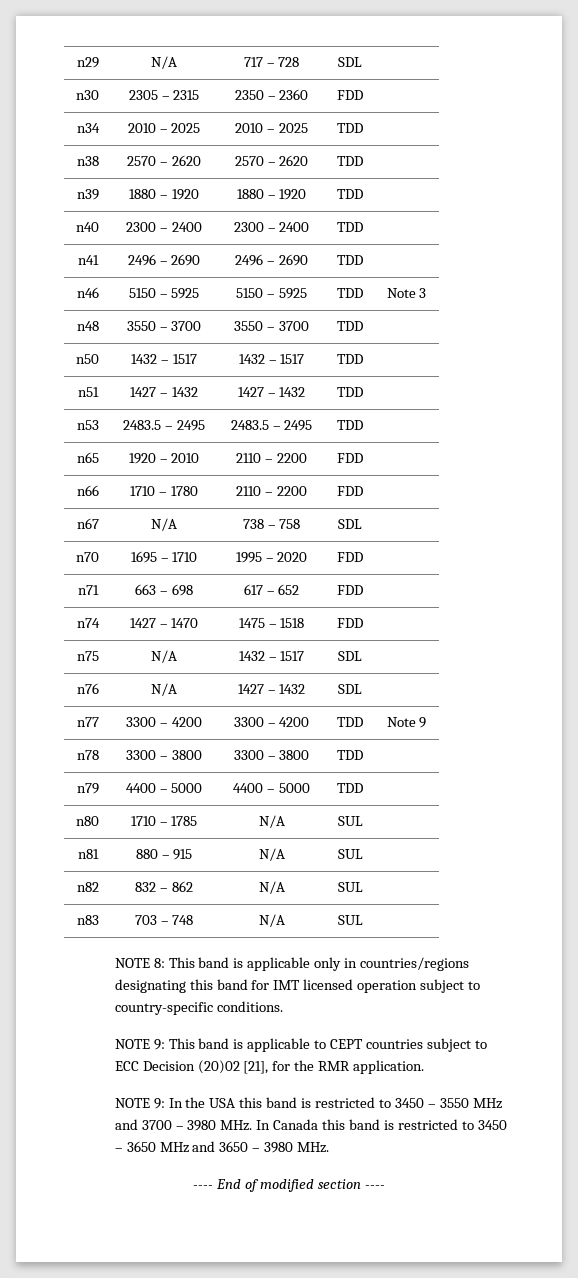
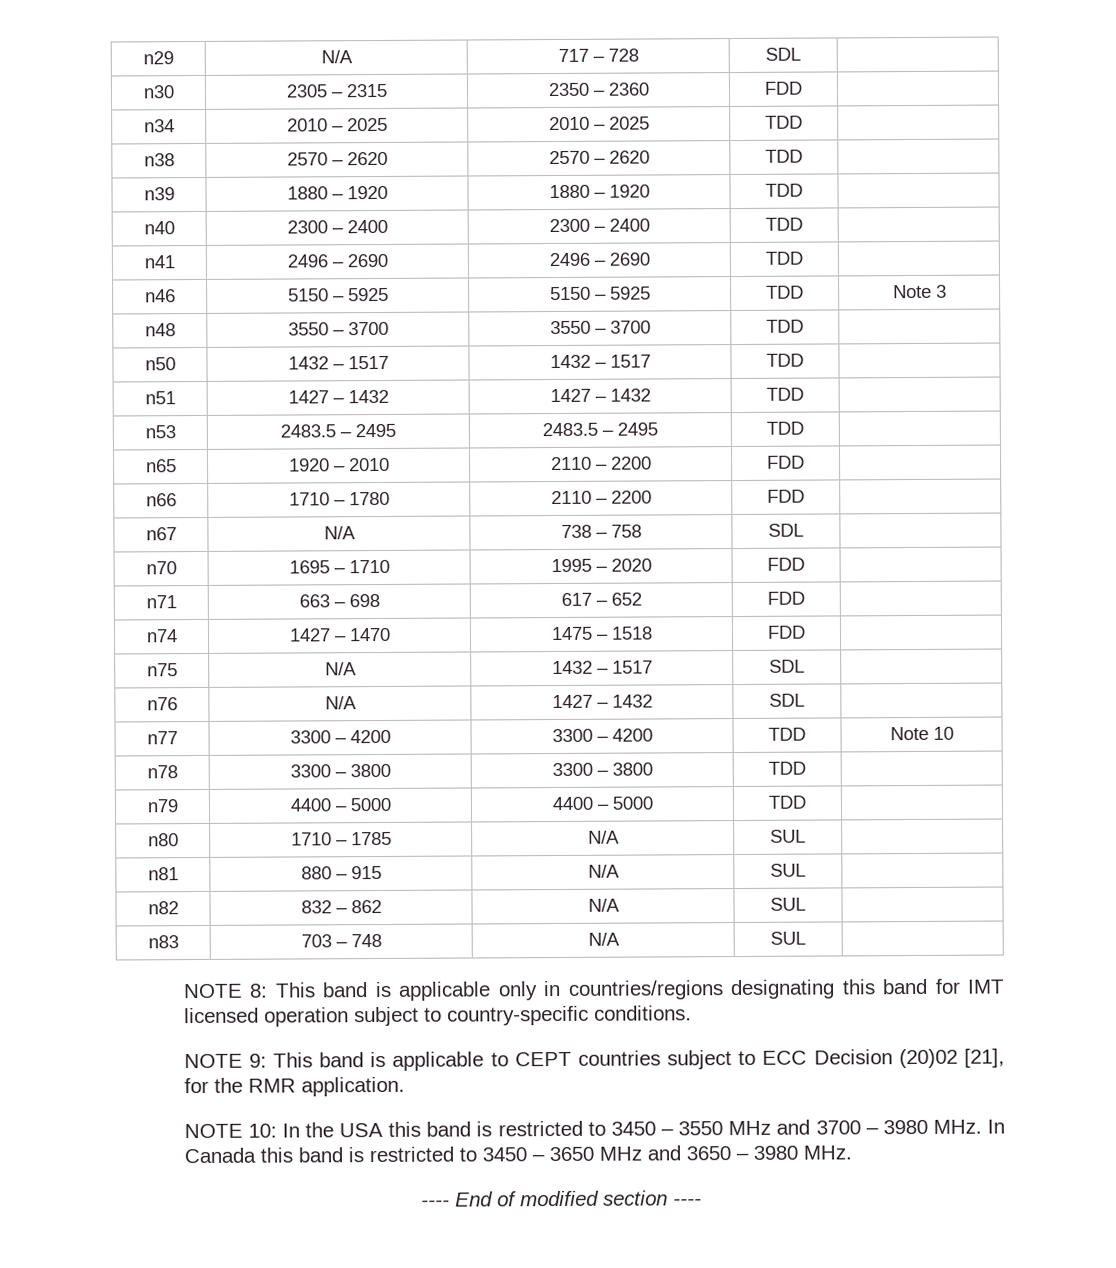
- n77 | 3300 – 4200 | 3300 – 4200 | TDD | Note 9
+ n77 | 3300 – 4200 | 3300 – 4200 | TDD | Note 10
- NOTE 9: In the USA this band is restricted to 3450 – 3550 MHz and 3700 – 3980 MHz. In Canada this band is restricted to 3450 – 3650 MHz and 3650 – 3980 MHz.
+ NOTE 10: In the USA this band is restricted to 3450 – 3550 MHz and 3700 – 3980 MHz. In Canada this band is restricted to 3450 – 3650 MHz and 3650 – 3980 MHz.

